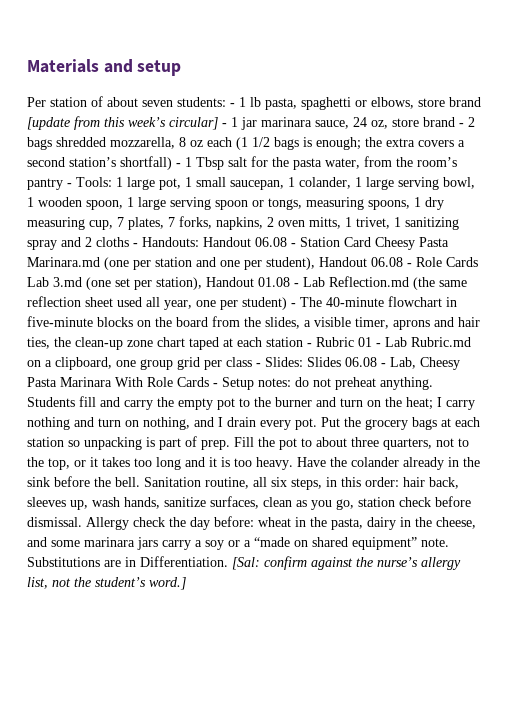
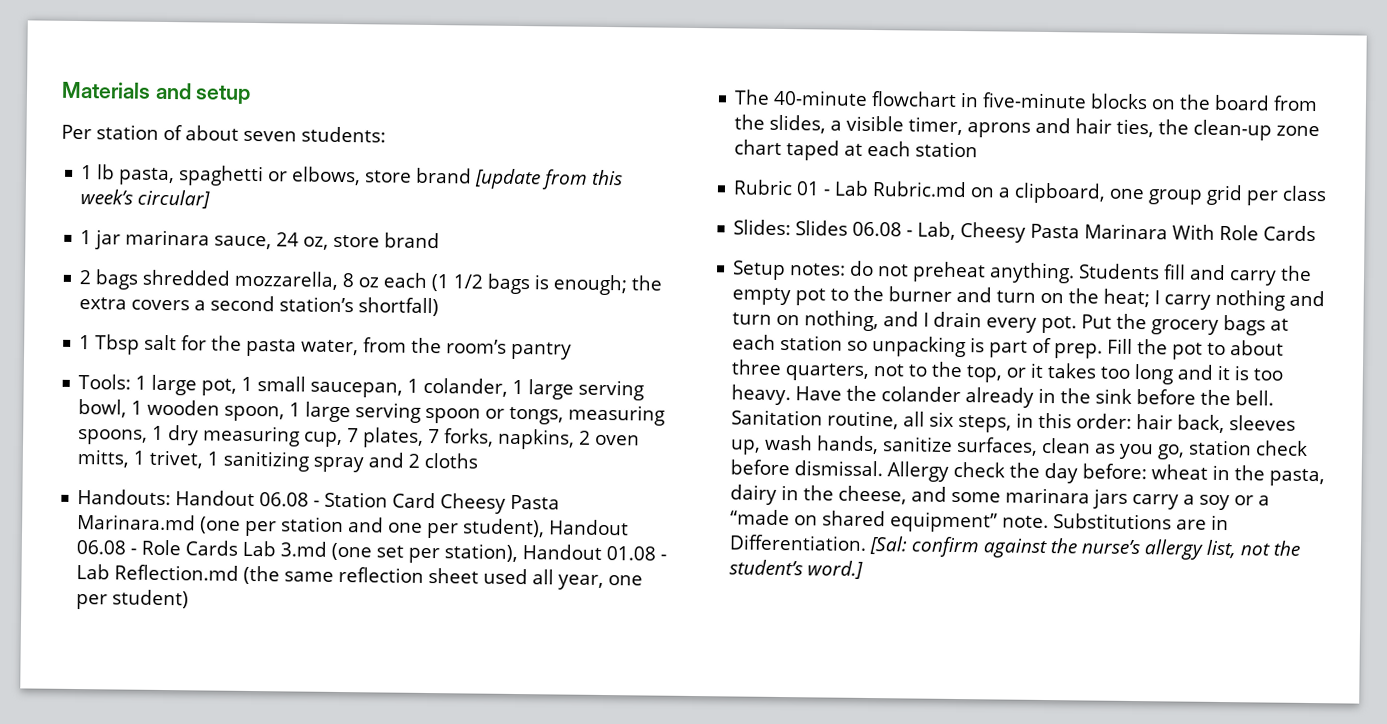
- Per station of about seven students: - 1 lb pasta, spaghetti or elbows, store brand [update from this week’s circular] - 1 jar marinara sauce, 24 oz, store brand - 2 bags shredded mozzarella, 8 oz each (1 1/2 bags is enough;
+ Per station of about seven students:
+ 1 lb pasta, spaghetti or elbows, store brand [update from this week’s circular]
+ 1 jar marinara sauce, 24 oz, store brand
+ 2 bags shredded mozzarella, 8 oz each (1 1/2 bags is enough;
- the extra covers a second station’s shortfall) - 1 Tbsp salt for the pasta water, from the room’s pantry - Tools:
+ the extra covers a second station’s shortfall)
+ 1 Tbsp salt for the pasta water, from the room’s pantry
+ Tools:
- 1 large pot, 1 small saucepan, 1 colander, 1 large serving bowl, 1 wooden spoon, 1 large serving spoon or tongs, measuring spoons, 1 dry measuring cup, 7 plates, 7 forks, napkins, 2 oven mitts, 1 trivet, 1 sanitizing spray and 2 cloths - Handouts:
+ 1 large pot, 1 small saucepan, 1 colander, 1 large serving bowl, 1 wooden spoon, 1 large serving spoon or tongs, measuring spoons, 1 dry measuring cup, 7 plates, 7 forks, napkins, 2 oven mitts, 1 trivet, 1 sanitizing spray and 2 cloths
+ Handouts:
- Handout 06.08 - Station Card Cheesy Pasta Marinara.md (one per station and one per student), Handout 06.08 - Role Cards Lab 3.md (one set per station), Handout 01.08 - Lab Reflection.md (the same reflection sheet used all year, one per student) - The 40-minute flowchart in five-minute blocks on the board from the slides, a visible timer, aprons and hair ties, the clean-up zone chart taped at each station - Rubric 01 - Lab Rubric.md on a clipboard, one group grid per class - Slides:
+ Handout 06.08 - Station Card Cheesy Pasta Marinara.md (one per station and one per student), Handout 06.08 - Role Cards Lab 3.md (one set per station), Handout 01.08 - Lab Reflection.md (the same reflection sheet used all year, one per student)
+ The 40-minute flowchart in five-minute blocks on the board from the slides, a visible timer, aprons and hair ties, the clean-up zone chart taped at each station
+ Rubric 01 - Lab Rubric.md on a clipboard, one group grid per class
+ Slides:
- Slides 06.08 - Lab, Cheesy Pasta Marinara With Role Cards - Setup notes:
+ Slides 06.08 - Lab, Cheesy Pasta Marinara With Role Cards
+ Setup notes:

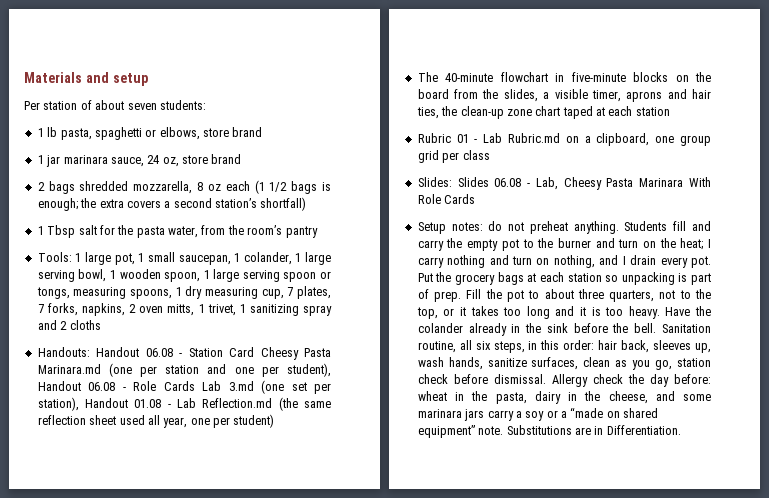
- 1 lb pasta, spaghetti or elbows, store brand [update from this week’s circular]
+ 1 lb pasta, spaghetti or elbows, store brand
- [Sal: confirm against the nurse’s allergy list, not the student’s word.]

